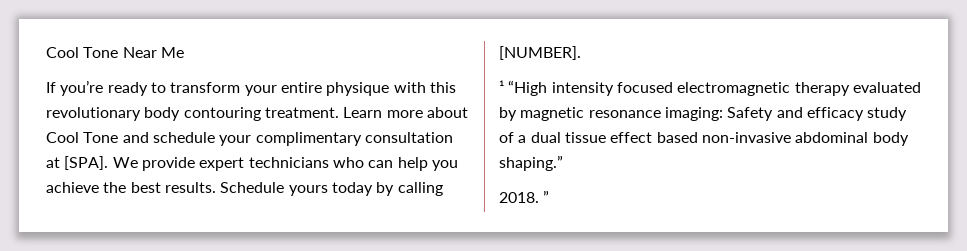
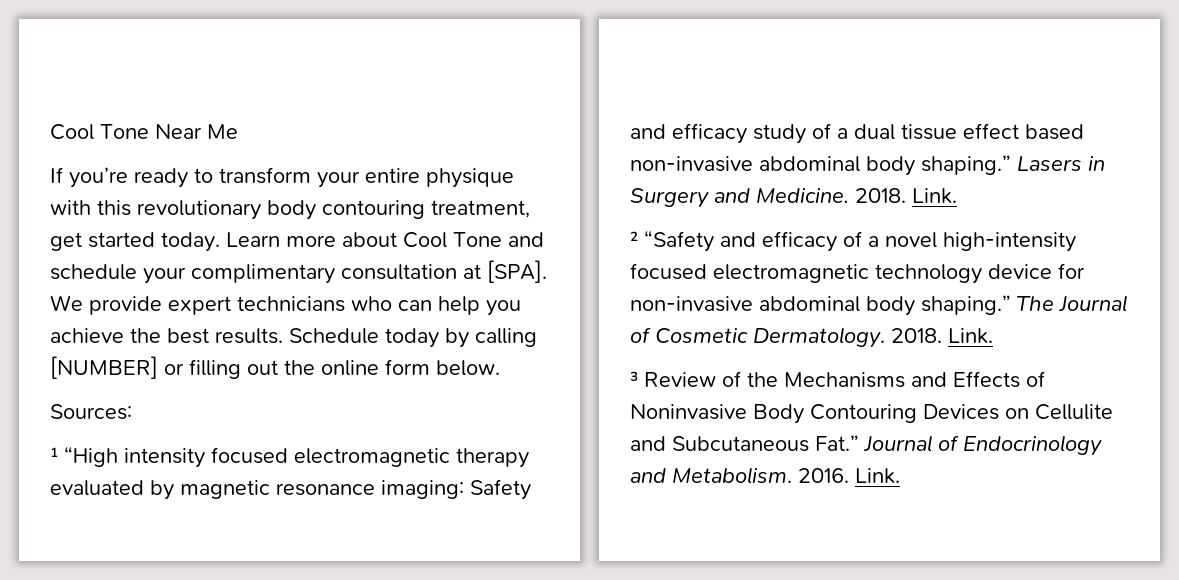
- If you’re ready to transform your entire physique with this revolutionary body contouring treatment.
+ If you’re ready to transform your entire physique with this revolutionary body contouring treatment, get started today.
- Schedule yours today by calling [NUMBER].
+ Schedule today by calling [NUMBER] or filling out the online form below.
+ Sources:
- ¹ “High intensity focused electromagnetic therapy evaluated by magnetic resonance imaging: Safety and efficacy study of a dual tissue effect based non‐invasive abdominal body shaping.”
- 2018. ”
+ ¹ “High intensity focused electromagnetic therapy evaluated by magnetic resonance imaging: Safety and efficacy study of a dual tissue effect based non‐invasive abdominal body shaping.” Lasers in Surgery and Medicine. 2018. Link.
+ ² “Safety and efficacy of a novel high‐intensity focused electromagnetic technology device for non-invasive abdominal body shaping.” The Journal of Cosmetic Dermatology. 2018. Link.
+ ³ Review of the Mechanisms and Effects of Noninvasive Body Contouring Devices on Cellulite and Subcutaneous Fat.” Journal of Endocrinology and Metabolism. 2016. Link.

